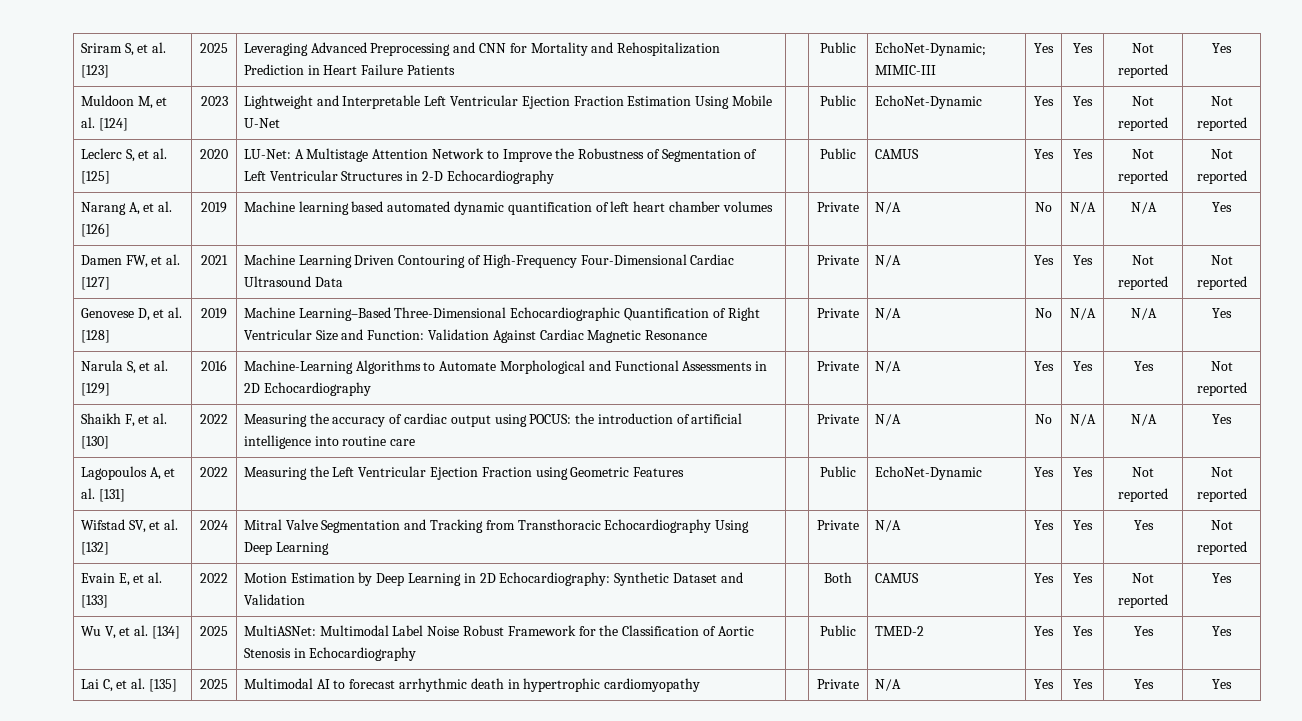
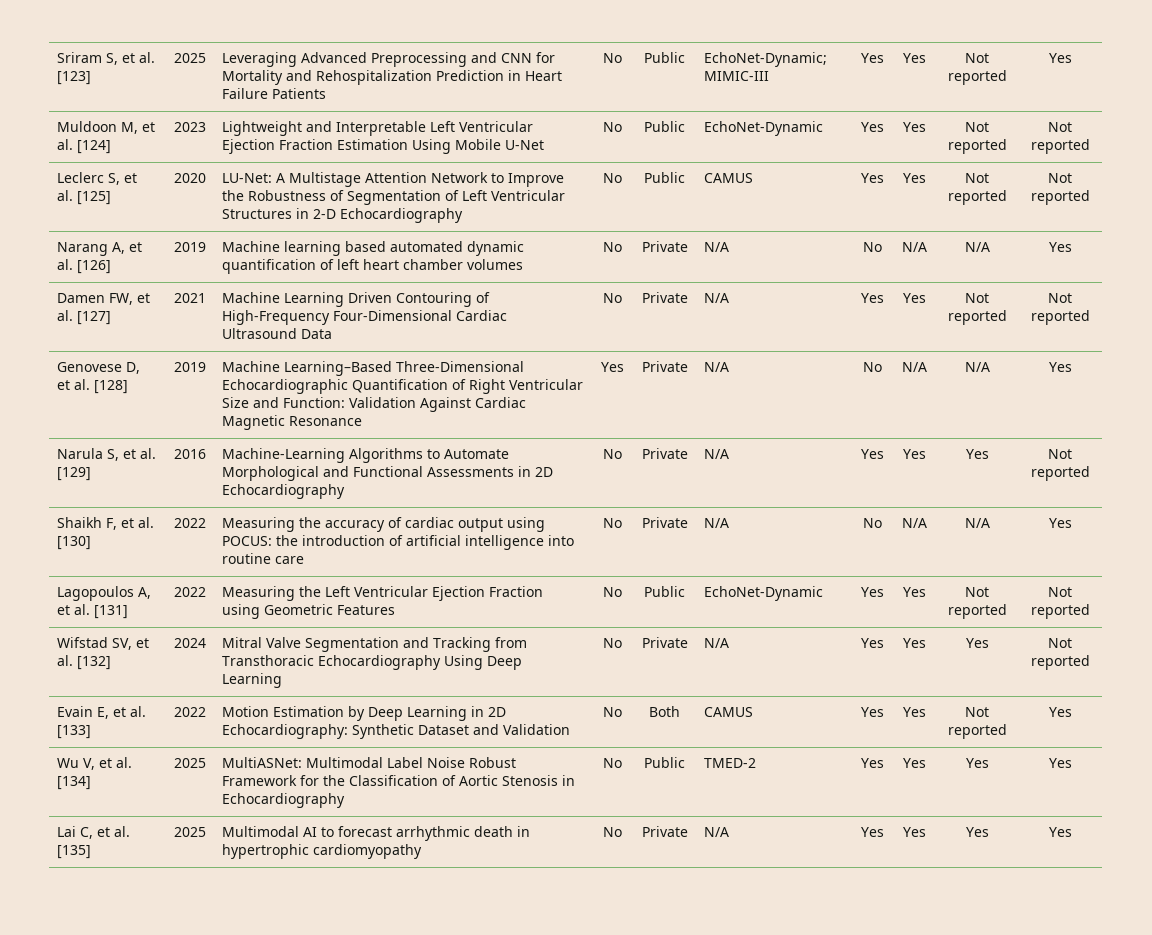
- Sriram S, et al. [123] | 2025 | Leveraging Advanced Preprocessing and CNN for Mortality and Rehospitalization Prediction in Heart Failure Patients | | Public | EchoNet-Dynamic; MIMIC-III | Yes | Yes | Not reported | Yes
+ Sriram S, et al. [123] | 2025 | Leveraging Advanced Preprocessing and CNN for Mortality and Rehospitalization Prediction in Heart Failure Patients | No | Public | EchoNet-Dynamic; MIMIC-III | Yes | Yes | Not reported | Yes
- Muldoon M, et al. [124] | 2023 | Lightweight and Interpretable Left Ventricular Ejection Fraction Estimation Using Mobile U-Net | | Public | EchoNet-Dynamic | Yes | Yes | Not reported | Not reported
+ Muldoon M, et al. [124] | 2023 | Lightweight and Interpretable Left Ventricular Ejection Fraction Estimation Using Mobile U-Net | No | Public | EchoNet-Dynamic | Yes | Yes | Not reported | Not reported
- Leclerc S, et al. [125] | 2020 | LU-Net: A Multistage Attention Network to Improve the Robustness of Segmentation of Left Ventricular Structures in 2-D Echocardiography | | Public | CAMUS | Yes | Yes | Not reported | Not reported
+ Leclerc S, et al. [125] | 2020 | LU-Net: A Multistage Attention Network to Improve the Robustness of Segmentation of Left Ventricular Structures in 2-D Echocardiography | No | Public | CAMUS | Yes | Yes | Not reported | Not reported
- Narang A, et al. [126] | 2019 | Machine learning based automated dynamic quantification of left heart chamber volumes | | Private | N/A | No | N/A | N/A | Yes
+ Narang A, et al. [126] | 2019 | Machine learning based automated dynamic quantification of left heart chamber volumes | No | Private | N/A | No | N/A | N/A | Yes
- Damen FW, et al. [127] | 2021 | Machine Learning Driven Contouring of High-Frequency Four-Dimensional Cardiac Ultrasound Data | | Private | N/A | Yes | Yes | Not reported | Not reported
+ Damen FW, et al. [127] | 2021 | Machine Learning Driven Contouring of High-Frequency Four-Dimensional Cardiac Ultrasound Data | No | Private | N/A | Yes | Yes | Not reported | Not reported
- Genovese D, et al. [128] | 2019 | Machine Learning–Based Three-Dimensional Echocardiographic Quantification of Right Ventricular Size and Function: Validation Against Cardiac Magnetic Resonance | | Private | N/A | No | N/A | N/A | Yes
+ Genovese D, et al. [128] | 2019 | Machine Learning–Based Three-Dimensional Echocardiographic Quantification of Right Ventricular Size and Function: Validation Against Cardiac Magnetic Resonance | Yes | Private | N/A | No | N/A | N/A | Yes
- Narula S, et al. [129] | 2016 | Machine-Learning Algorithms to Automate Morphological and Functional Assessments in 2D Echocardiography | | Private | N/A | Yes | Yes | Yes | Not reported
+ Narula S, et al. [129] | 2016 | Machine-Learning Algorithms to Automate Morphological and Functional Assessments in 2D Echocardiography | No | Private | N/A | Yes | Yes | Yes | Not reported
- Shaikh F, et al. [130] | 2022 | Measuring the accuracy of cardiac output using POCUS: the introduction of artificial intelligence into routine care | | Private | N/A | No | N/A | N/A | Yes
+ Shaikh F, et al. [130] | 2022 | Measuring the accuracy of cardiac output using POCUS: the introduction of artificial intelligence into routine care | No | Private | N/A | No | N/A | N/A | Yes
- Lagopoulos A, et al. [131] | 2022 | Measuring the Left Ventricular Ejection Fraction using Geometric Features | | Public | EchoNet-Dynamic | Yes | Yes | Not reported | Not reported
+ Lagopoulos A, et al. [131] | 2022 | Measuring the Left Ventricular Ejection Fraction using Geometric Features | No | Public | EchoNet-Dynamic | Yes | Yes | Not reported | Not reported
- Wifstad SV, et al. [132] | 2024 | Mitral Valve Segmentation and Tracking from Transthoracic Echocardiography Using Deep Learning | | Private | N/A | Yes | Yes | Yes | Not reported
+ Wifstad SV, et al. [132] | 2024 | Mitral Valve Segmentation and Tracking from Transthoracic Echocardiography Using Deep Learning | No | Private | N/A | Yes | Yes | Yes | Not reported
- Evain E, et al. [133] | 2022 | Motion Estimation by Deep Learning in 2D Echocardiography: Synthetic Dataset and Validation | | Both | CAMUS | Yes | Yes | Not reported | Yes
+ Evain E, et al. [133] | 2022 | Motion Estimation by Deep Learning in 2D Echocardiography: Synthetic Dataset and Validation | No | Both | CAMUS | Yes | Yes | Not reported | Yes
- Wu V, et al. [134] | 2025 | MultiASNet: Multimodal Label Noise Robust Framework for the Classification of Aortic Stenosis in Echocardiography | | Public | TMED-2 | Yes | Yes | Yes | Yes
+ Wu V, et al. [134] | 2025 | MultiASNet: Multimodal Label Noise Robust Framework for the Classification of Aortic Stenosis in Echocardiography | No | Public | TMED-2 | Yes | Yes | Yes | Yes
- Lai C, et al. [135] | 2025 | Multimodal AI to forecast arrhythmic death in hypertrophic cardiomyopathy | | Private | N/A | Yes | Yes | Yes | Yes
+ Lai C, et al. [135] | 2025 | Multimodal AI to forecast arrhythmic death in hypertrophic cardiomyopathy | No | Private | N/A | Yes | Yes | Yes | Yes

